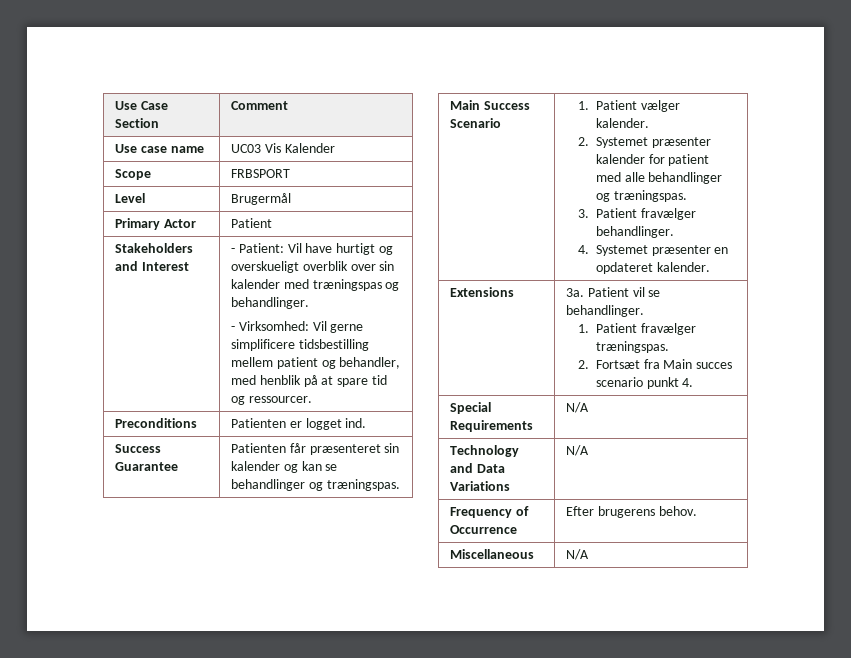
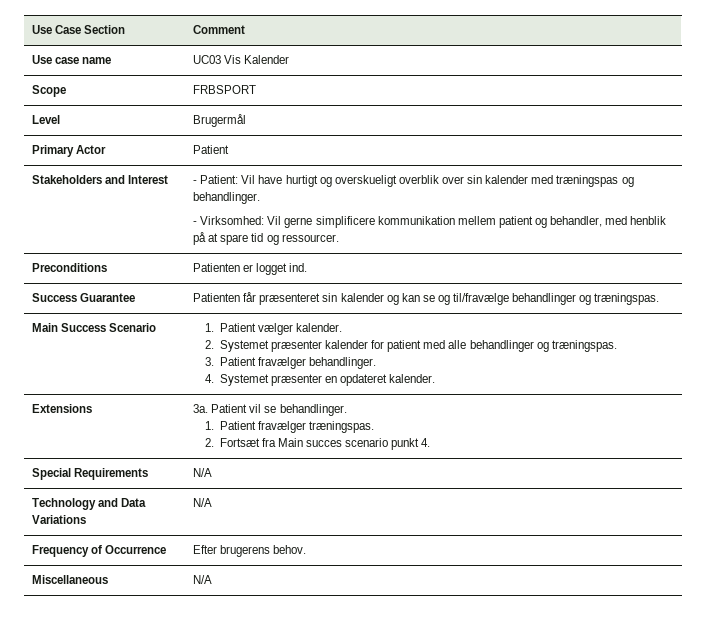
  Stakeholders and Interest | - Patient: Vil have hurtigt og overskueligt overblik over sin kalender med træningspas og behandlinger.
- - Virksomhed: Vil gerne simplificere tidsbestilling mellem patient og behandler, med henblik på at spare tid og ressourcer.
+ - Virksomhed: Vil gerne simplificere kommunikation mellem patient og behandler, med henblik på at spare tid og ressourcer.
- Success Guarantee | Patienten får præsenteret sin kalender og kan se behandlinger og træningspas.
+ Success Guarantee | Patienten får præsenteret sin kalender og kan se og til/fravælge behandlinger og træningspas.

